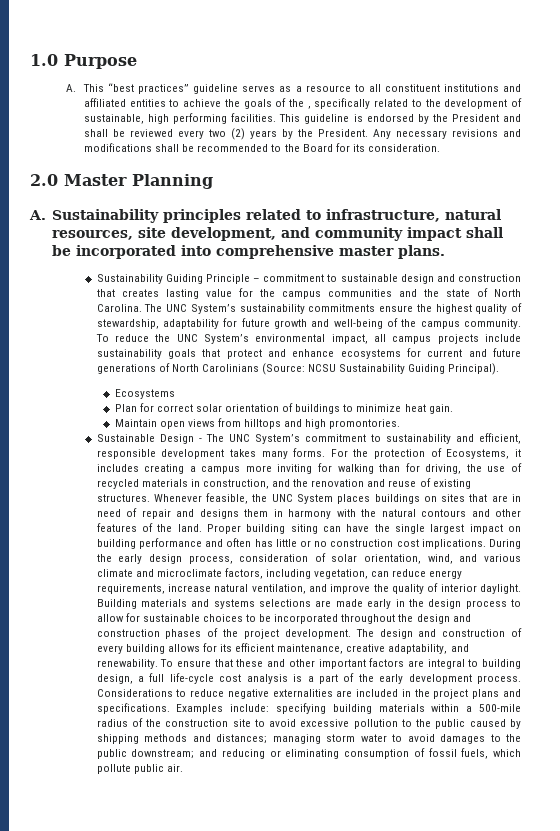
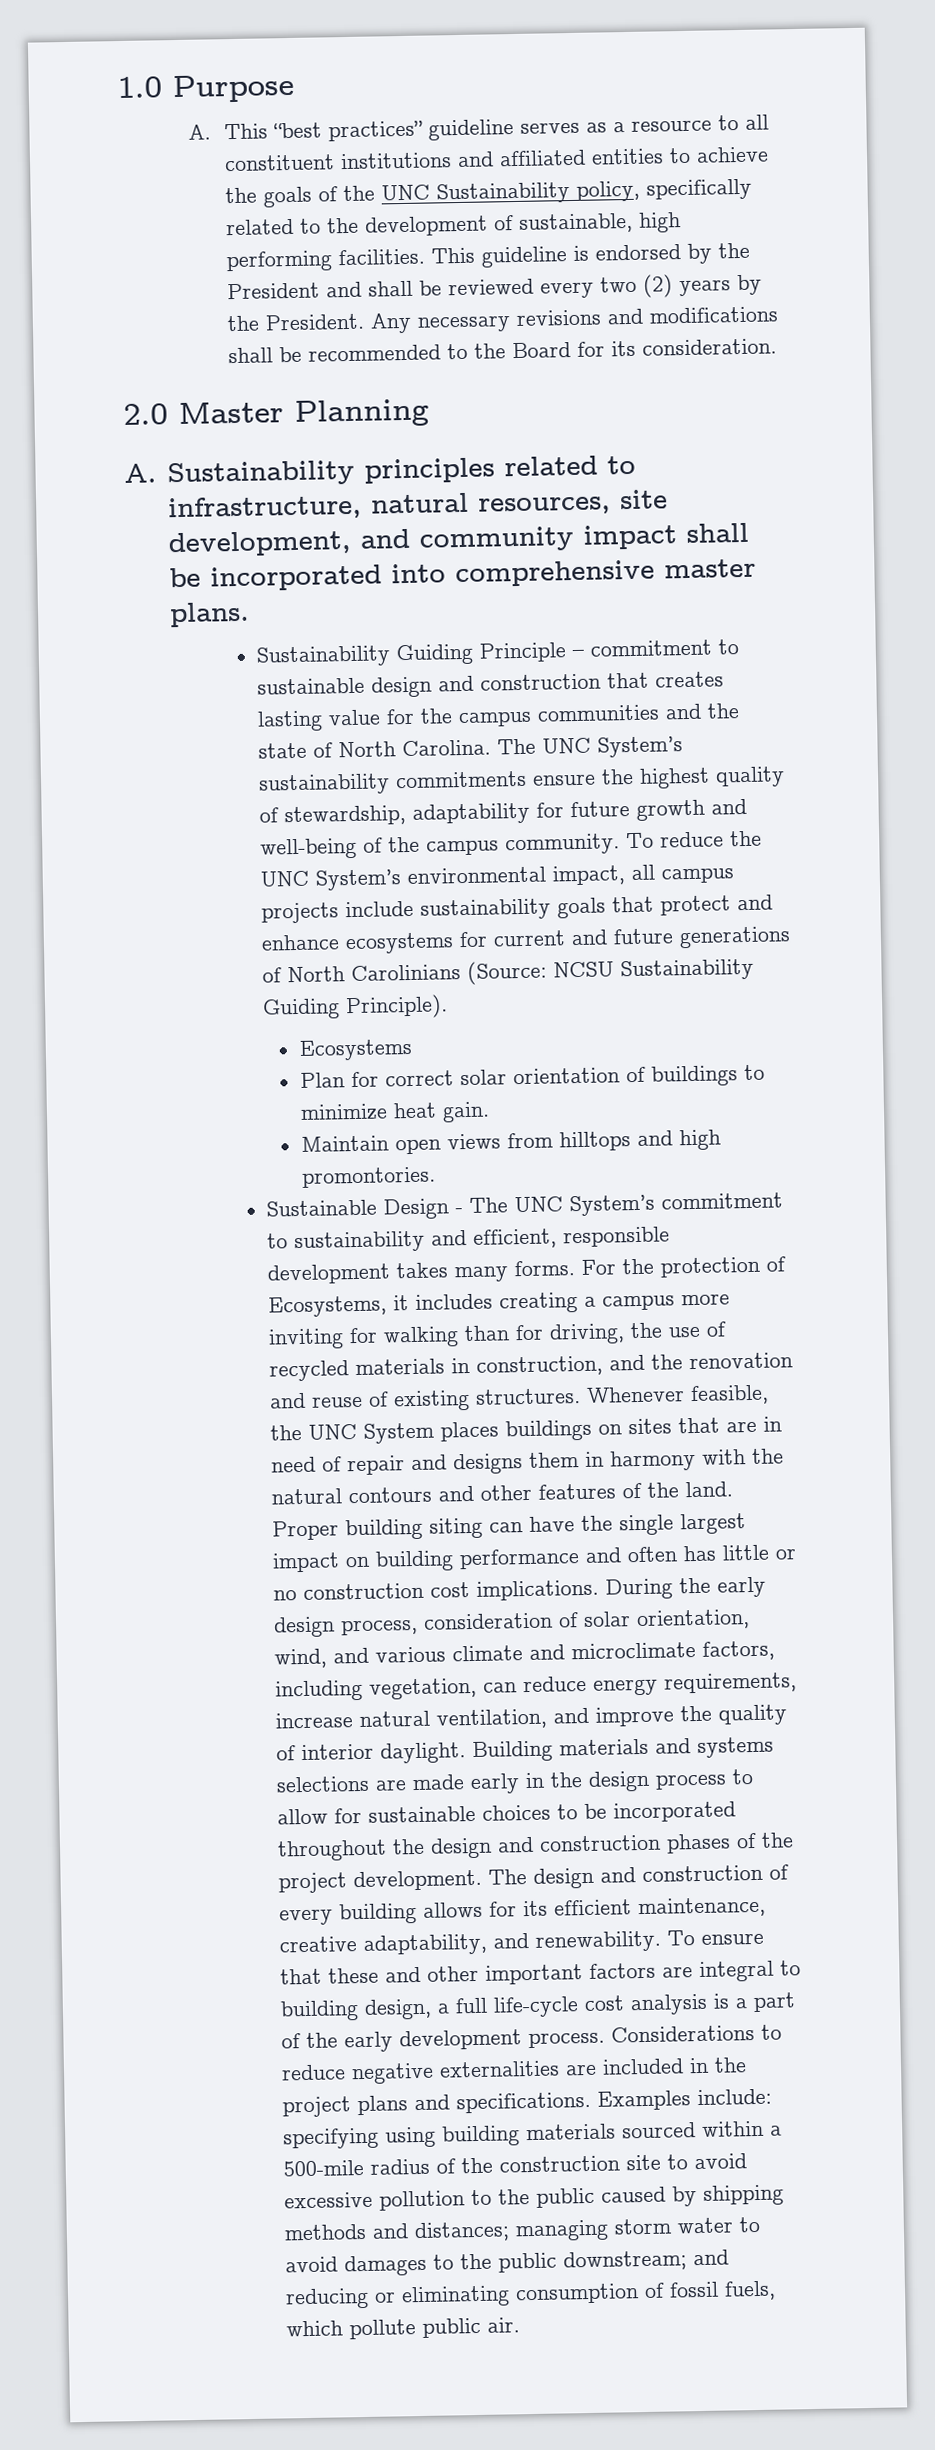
- A. This “best practices” guideline serves as a resource to all constituent institutions and affiliated entities to achieve the goals of the , specifically related to the development of sustainable, high performing facilities.
+ A. This “best practices” guideline serves as a resource to all constituent institutions and affiliated entities to achieve the goals of the UNC Sustainability policy, specifically related to the development of sustainable, high performing facilities.
- To reduce the UNC System’s environmental impact, all campus projects include sustainability goals that protect and enhance ecosystems for current and future generations of North Carolinians (Source: NCSU Sustainability Guiding Principal).
+ To reduce the UNC System’s environmental impact, all campus projects include sustainability goals that protect and enhance ecosystems for current and future generations of North Carolinians (Source: NCSU Sustainability Guiding Principle).
- Examples include: specifying building materials within a 500-mile radius of the construction site to avoid excessive pollution to the public caused by shipping methods and distances; managing storm water to avoid damages to the public downstream; and reducing or eliminating consumption of fossil fuels, which pollute public air.
+ Examples include: specifying using building materials sourced within a 500-mile radius of the construction site to avoid excessive pollution to the public caused by shipping methods and distances; managing storm water to avoid damages to the public downstream; and reducing or eliminating consumption of fossil fuels, which pollute public air.

